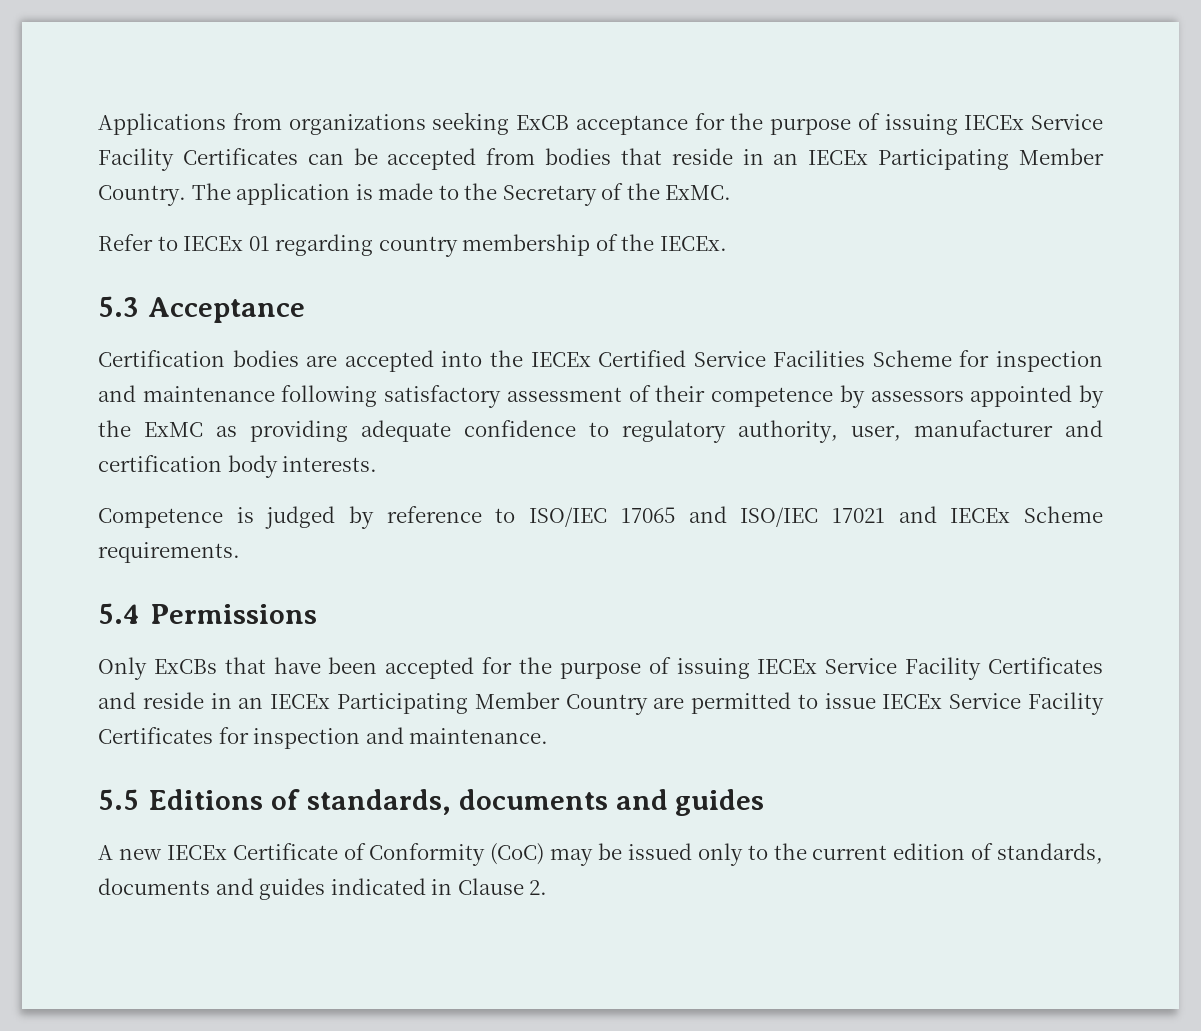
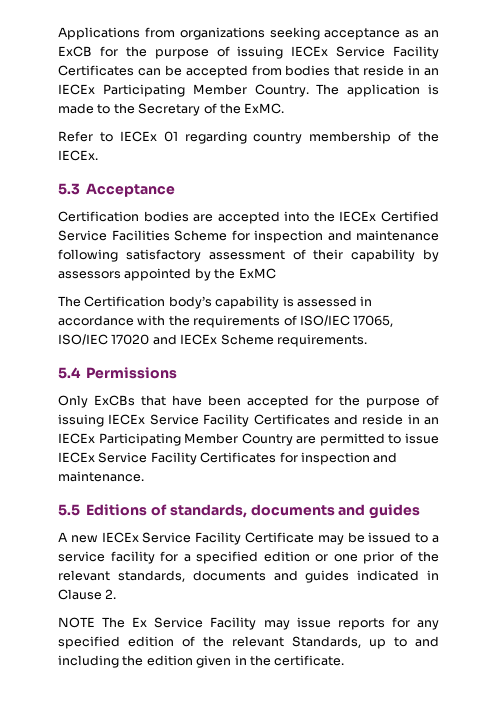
- Applications from organizations seeking ExCB acceptance for the purpose of issuing IECEx Service Facility Certificates can be accepted from bodies that reside in an IECEx Participating Member Country.
+ Applications from organizations seeking acceptance as an ExCB for the purpose of issuing IECEx Service Facility Certificates can be accepted from bodies that reside in an IECEx Participating Member Country.
- Certification bodies are accepted into the IECEx Certified Service Facilities Scheme for inspection and maintenance following satisfactory assessment of their competence by assessors appointed by the ExMC as providing adequate confidence to regulatory authority, user, manufacturer and certification body interests.
- Competence is judged by reference to ISO/IEC 17065 and ISO/IEC 17021 and IECEx Scheme requirements.
+ Certification bodies are accepted into the IECEx Certified Service Facilities Scheme for inspection and maintenance following satisfactory assessment of their capability by assessors appointed by the ExMC
+ The Certification body’s capability is assessed in accordance with the requirements of ISO/IEC 17065, ISO/IEC 17020 and IECEx Scheme requirements.
- A new IECEx Certificate of Conformity (CoC) may be issued only to the current edition of standards, documents and guides indicated in Clause 2.
+ A new IECEx Service Facility Certificate may be issued to a service facility for a specified edition or one prior of the relevant standards, documents and guides indicated in Clause 2.
+ NOTE The Ex Service Facility may issue reports for any specified edition of the relevant Standards, up to and including the edition given in the certificate.

